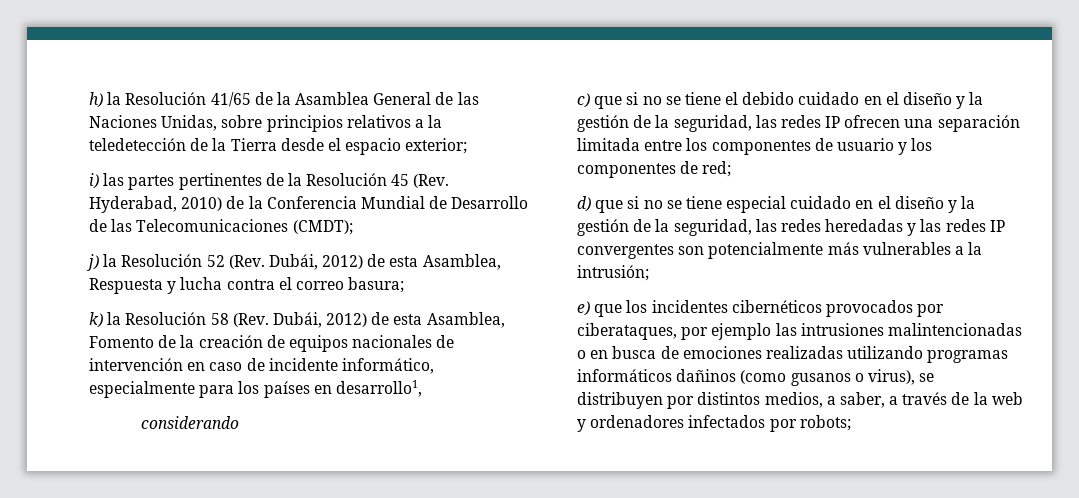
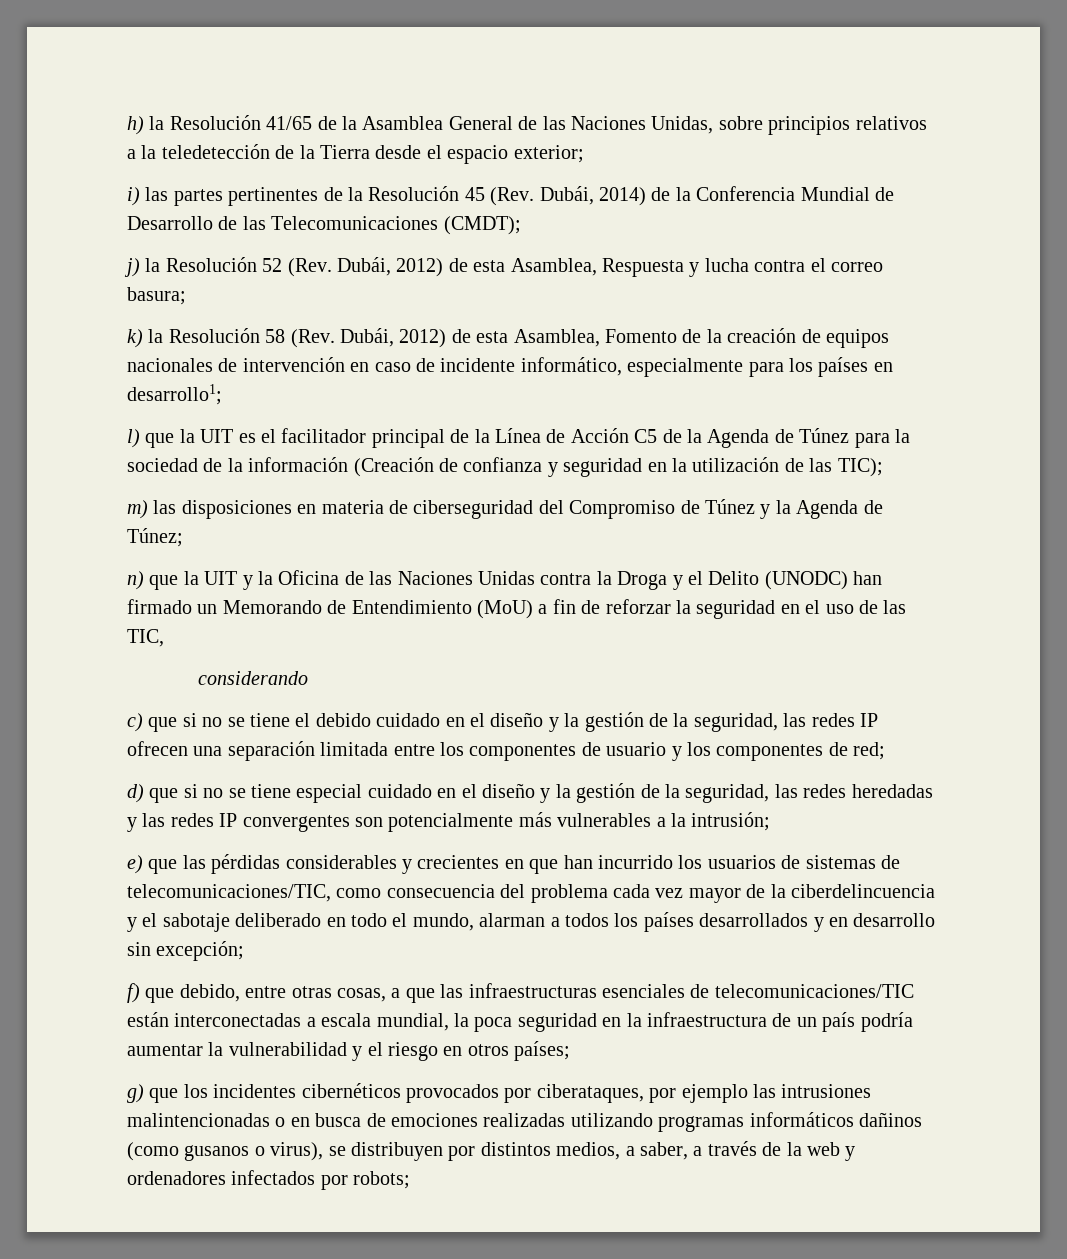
- i) las partes pertinentes de la Resolución 45 (Rev. Hyderabad, 2010) de la Conferencia Mundial de Desarrollo de las Telecomunicaciones (CMDT);
+ i) las partes pertinentes de la Resolución 45 (Rev. Dubái, 2014) de la Conferencia Mundial de Desarrollo de las Telecomunicaciones (CMDT);
- k) la Resolución 58 (Rev. Dubái, 2012) de esta Asamblea, Fomento de la creación de equipos nacionales de intervención en caso de incidente informático, especialmente para los países en desarrollo1,
+ k) la Resolución 58 (Rev. Dubái, 2012) de esta Asamblea, Fomento de la creación de equipos nacionales de intervención en caso de incidente informático, especialmente para los países en desarrollo1;
+ l) que la UIT es el facilitador principal de la Línea de Acción C5 de la Agenda de Túnez para la sociedad de la información (Creación de confianza y seguridad en la utilización de las TIC);
+ m) las disposiciones en materia de ciberseguridad del Compromiso de Túnez y la Agenda de Túnez;
+ n) que la UIT y la Oficina de las Naciones Unidas contra la Droga y el Delito (UNODC) han firmado un Memorando de Entendimiento (MoU) a fin de reforzar la seguridad en el uso de las TIC,
- e) que los incidentes cibernéticos provocados por ciberataques, por ejemplo las intrusiones malintencionadas o en busca de emociones realizadas utilizando programas informáticos dañinos (como gusanos o virus), se distribuyen por distintos medios, a saber, a través de la web y ordenadores infectados por robots;
+ e) que las pérdidas considerables y crecientes en que han incurrido los usuarios de sistemas de telecomunicaciones/TIC, como consecuencia del problema cada vez mayor de la ciberdelincuencia y el sabotaje deliberado en todo el mundo, alarman a todos los países desarrollados y en desarrollo sin excepción;
+ f) que debido, entre otras cosas, a que las infraestructuras esenciales de telecomunicaciones/TIC están interconectadas a escala mundial, la poca seguridad en la infraestructura de un país podría aumentar la vulnerabilidad y el riesgo en otros países;
+ g) que los incidentes cibernéticos provocados por ciberataques, por ejemplo las intrusiones malintencionadas o en busca de emociones realizadas utilizando programas informáticos dañinos (como gusanos o virus), se distribuyen por distintos medios, a saber, a través de la web y ordenadores infectados por robots;

